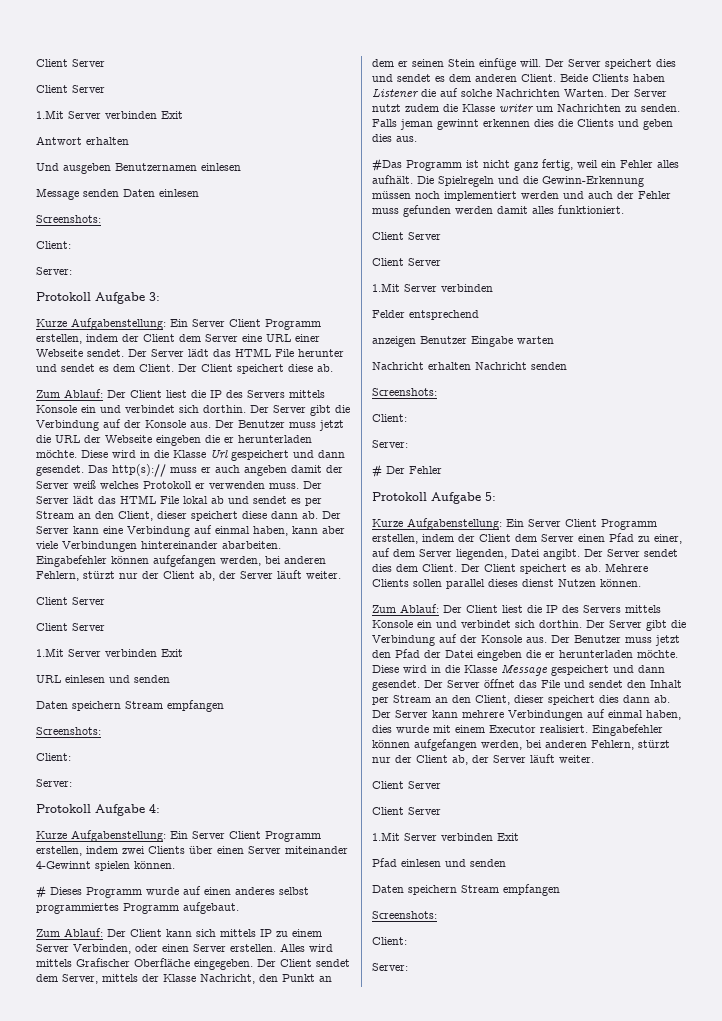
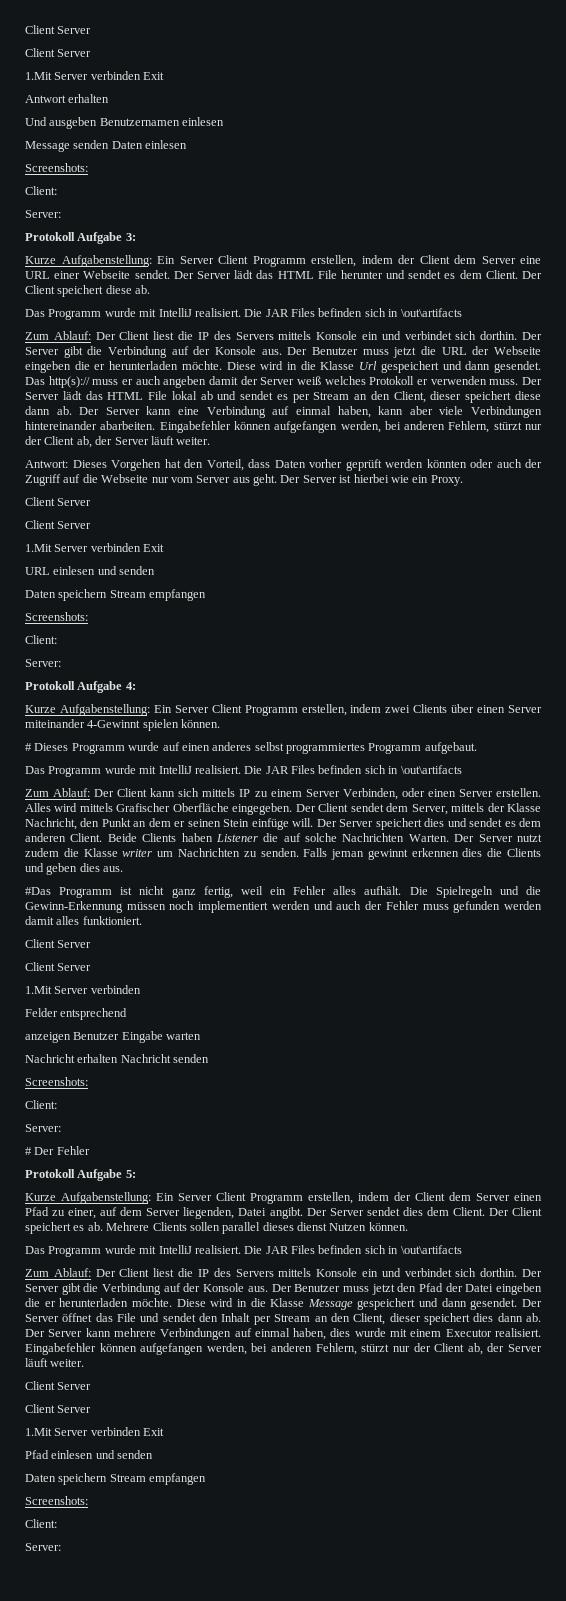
  Der Client speichert diese ab.
+ Das Programm wurde mit IntelliJ realisiert. Die JAR Files befinden sich in \out\artifacts
+ Antwort: Dieses Vorgehen hat den Vorteil, dass Daten vorher geprüft werden könnten oder auch der Zugriff auf die Webseite nur vom Server aus geht. Der Server ist hierbei wie ein Proxy.
  # Dieses Programm wurde auf einen anderes selbst programmiertes Programm aufgebaut.
+ Das Programm wurde mit IntelliJ realisiert. Die JAR Files befinden sich in \out\artifacts
  Mehrere Clients sollen parallel dieses dienst Nutzen können.
+ Das Programm wurde mit IntelliJ realisiert. Die JAR Files befinden sich in \out\artifacts

